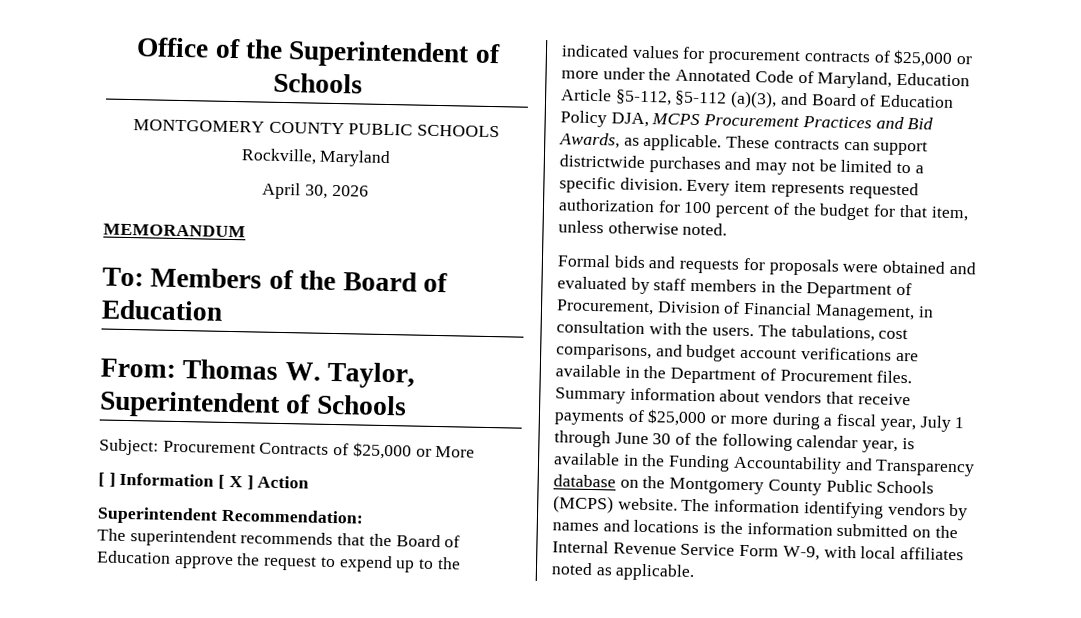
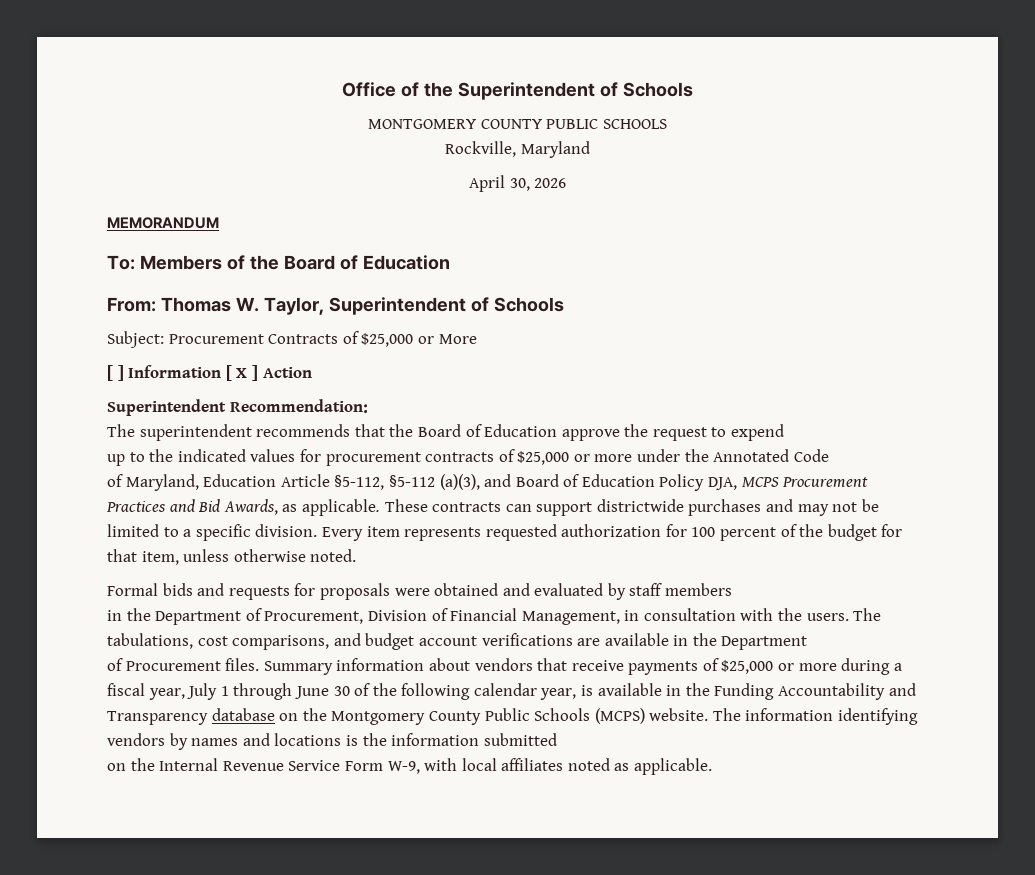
- The superintendent recommends that the Board of Education approve the request to expend up to the indicated values for procurement contracts of $25,000 or more under the Annotated Code of Maryland, Education Article §5-112, §5-112 (a)(3), and Board of Education Policy DJA, MCPS Procurement Practices and Bid Awards, as applicable.
+ The superintendent recommends that the Board of Education approve the request to expend
+ up to the indicated values for procurement contracts of $25,000 or more under the Annotated Code
+ of Maryland, Education Article §5-112, §5-112 (a)(3), and Board of Education Policy DJA, MCPS Procurement Practices and Bid Awards, as applicable.
- Formal bids and requests for proposals were obtained and evaluated by staff members in the Department of Procurement, Division of Financial Management, in consultation with the users.
+ Formal bids and requests for proposals were obtained and evaluated by staff members
+ in the Department of Procurement, Division of Financial Management, in consultation with the users.
- The tabulations, cost comparisons, and budget account verifications are available in the Department of Procurement files.
+ The tabulations, cost comparisons, and budget account verifications are available in the Department
+ of Procurement files.
- The information identifying vendors by names and locations is the information submitted on the Internal Revenue Service Form W-9, with local affiliates noted as applicable.
+ The information identifying vendors by names and locations is the information submitted
+ on the Internal Revenue Service Form W-9, with local affiliates noted as applicable.

